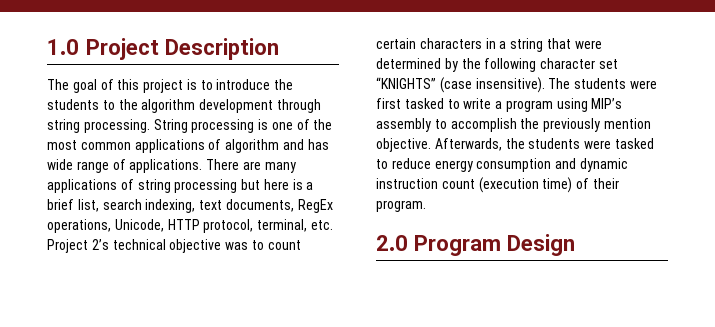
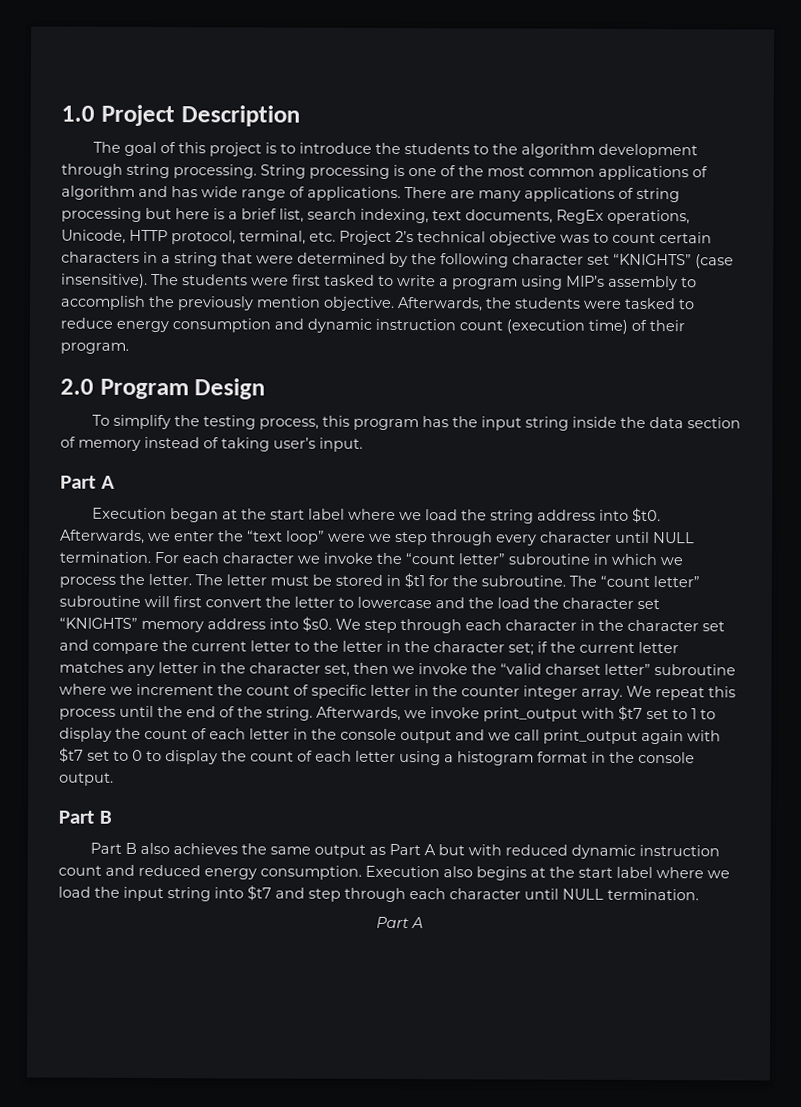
+ To simplify the testing process, this program has the input string inside the data section of memory instead of taking user’s input.
+ Part A
+ Execution began at the start label where we load the string address into $t0. Afterwards, we enter the “text loop” were we step through every character until NULL termination. For each character we invoke the “count letter” subroutine in which we process the letter. The letter must be stored in $t1 for the subroutine. The “count letter” subroutine will first convert the letter to lowercase and the load the character set “KNIGHTS” memory address into $s0. We step through each character in the character set and compare the current letter to the letter in the character set; if the current letter matches any letter in the character set, then we invoke the “valid charset letter” subroutine where we increment the count of specific letter in the counter integer array. We repeat this process until the end of the string. Afterwards, we invoke print_output with $t7 set to 1 to display the count of each letter in the console output and we call print_output again with $t7 set to 0 to display the count of each letter using a histogram format in the console output.
+ Part B
+ Part B also achieves the same output as Part A but with reduced dynamic instruction count and reduced energy consumption. Execution also begins at the start label where we load the input string into $t7 and step through each character until NULL termination.
+ Part A

